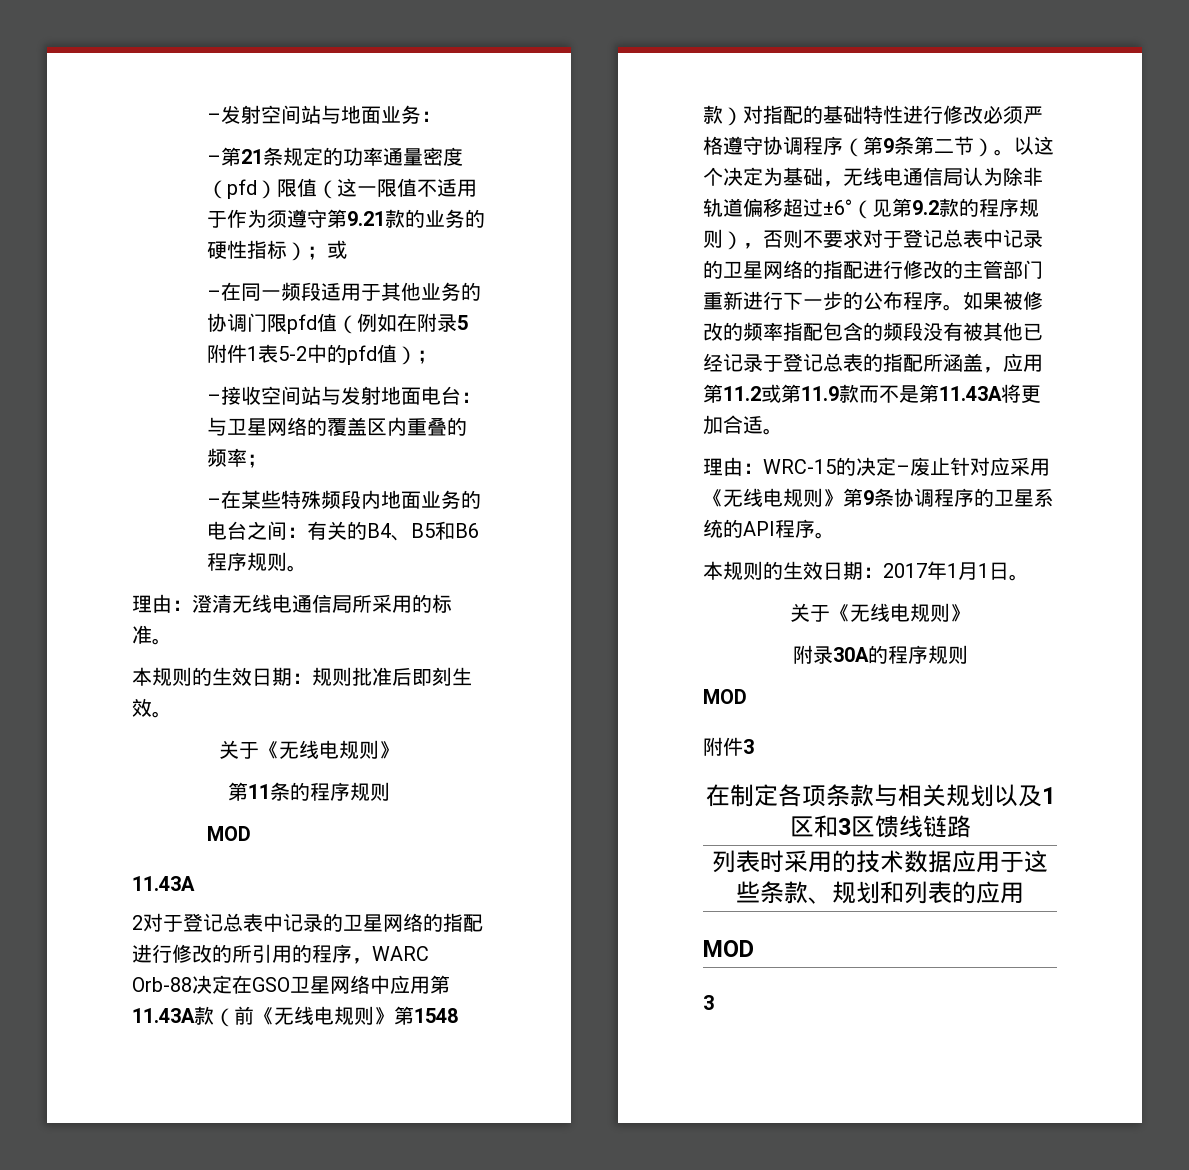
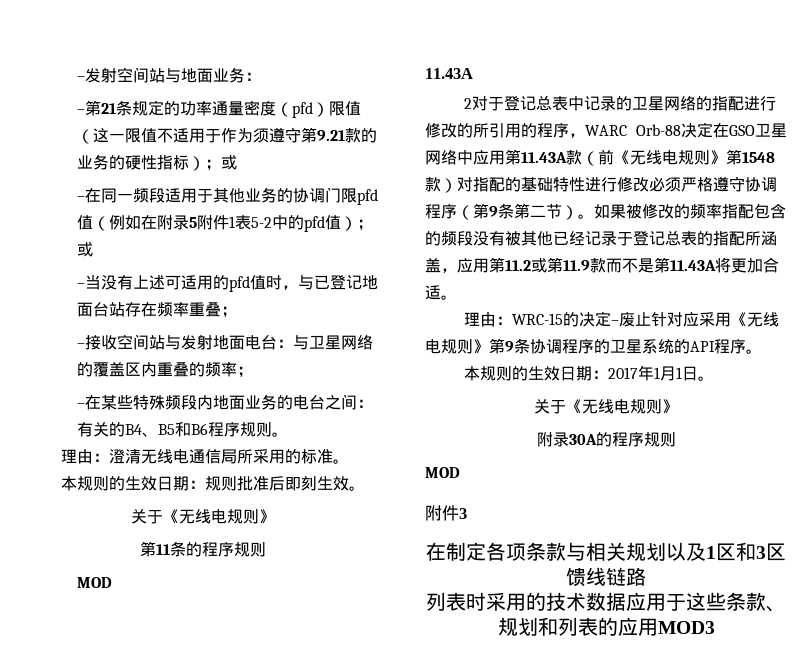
- –在同一频段适用于其他业务的协调门限pfd值（例如在附录5附件1表5-2中的pfd值）；
+ –在同一频段适用于其他业务的协调门限pfd值（例如在附录5附件1表5-2中的pfd值）；或
+ –当没有上述可适用的pfd值时，与已登记地面台站存在频率重叠；
- 以这个决定为基础，无线电通信局认为除非轨道偏移超过±6°（见第9.2款的程序规则），否则不要求对于登记总表中记录的卫星网络的指配进行修改的主管部门重新进行下一步的公布程序。
- 列表时采用的技术数据应用于这些条款、规划和列表的应用
- MOD
- 3
+ 列表时采用的技术数据应用于这些条款、规划和列表的应用MOD3

